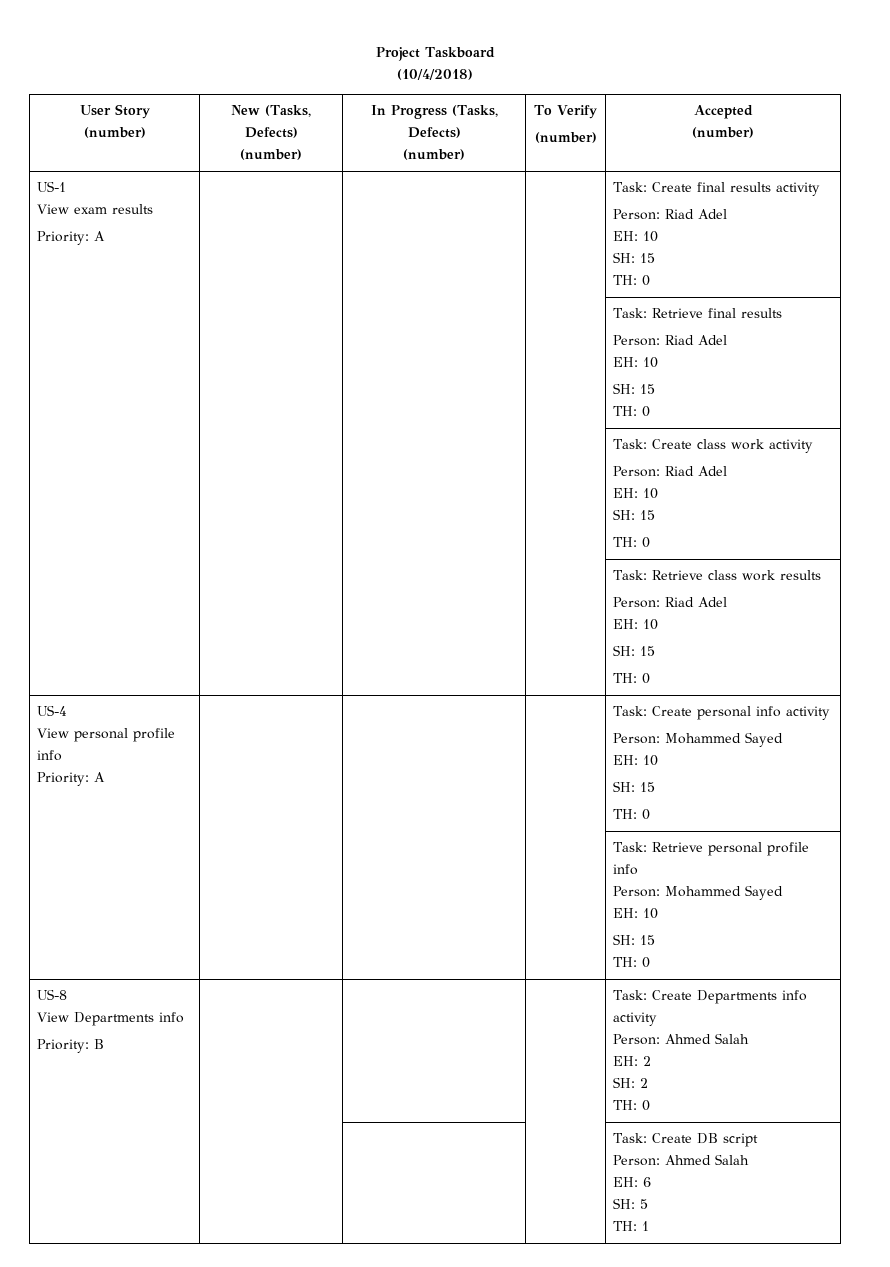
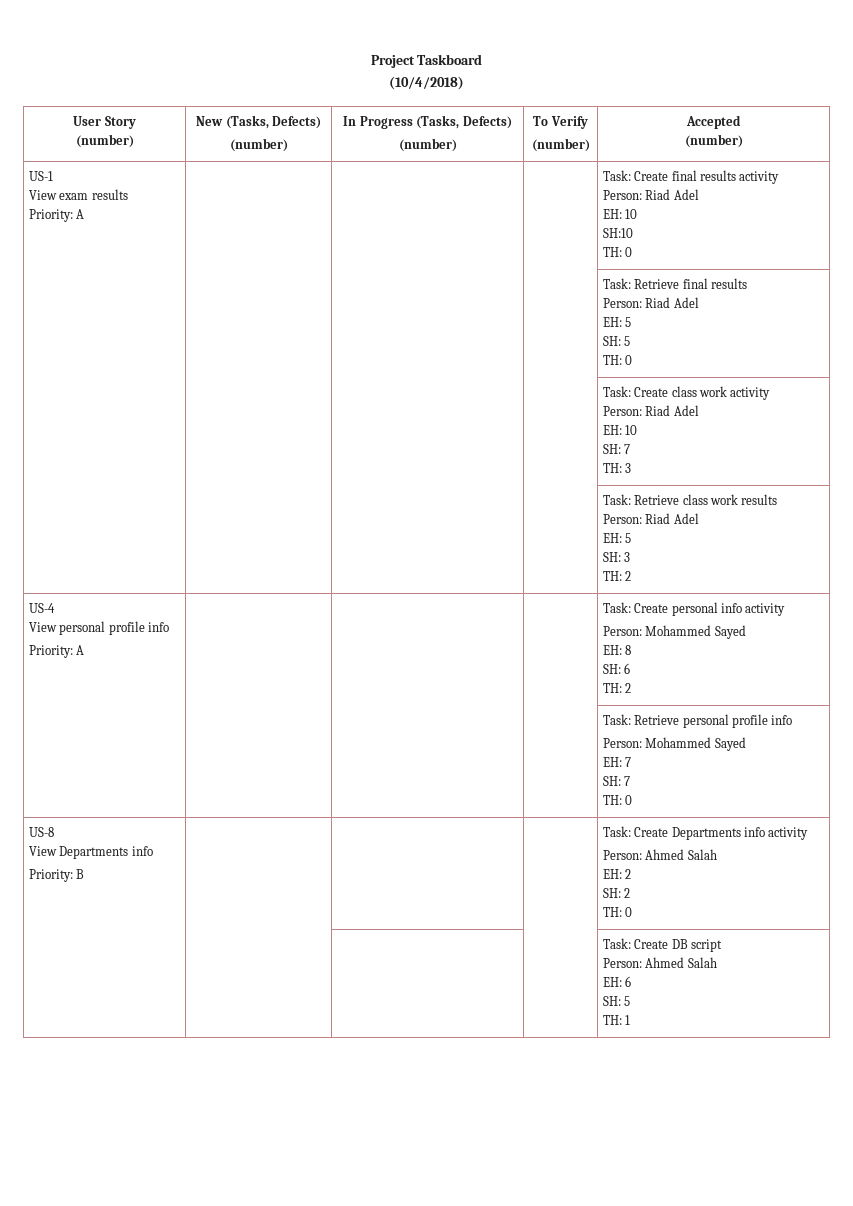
  US-1
  View exam results
  Priority: A | | | | Task: Create final results activity
  Person: Riad Adel
  EH: 10
- SH: 15
+ SH:10
  | | | | Task: Retrieve final results
  Person: Riad Adel
- EH: 10
- SH: 15
+ EH: 5
+ SH: 5
  | | | | Task: Create class work activity
  Person: Riad Adel
  EH: 10
- SH: 15
- TH: 0
+ SH: 7
+ TH: 3
  | | | | Task: Retrieve class work results
  Person: Riad Adel
- EH: 10
- SH: 15
- TH: 0
+ EH: 5
+ SH: 3
+ TH: 2
  US-4
  View personal profile info
  Priority: A | | | | Task: Create personal info activity
  Person: Mohammed Sayed
- EH: 10
- SH: 15
- TH: 0
+ EH: 8
+ SH: 6
+ TH: 2
  | | | | Task: Retrieve personal profile info
  Person: Mohammed Sayed
- EH: 10
- SH: 15
+ EH: 7
+ SH: 7

